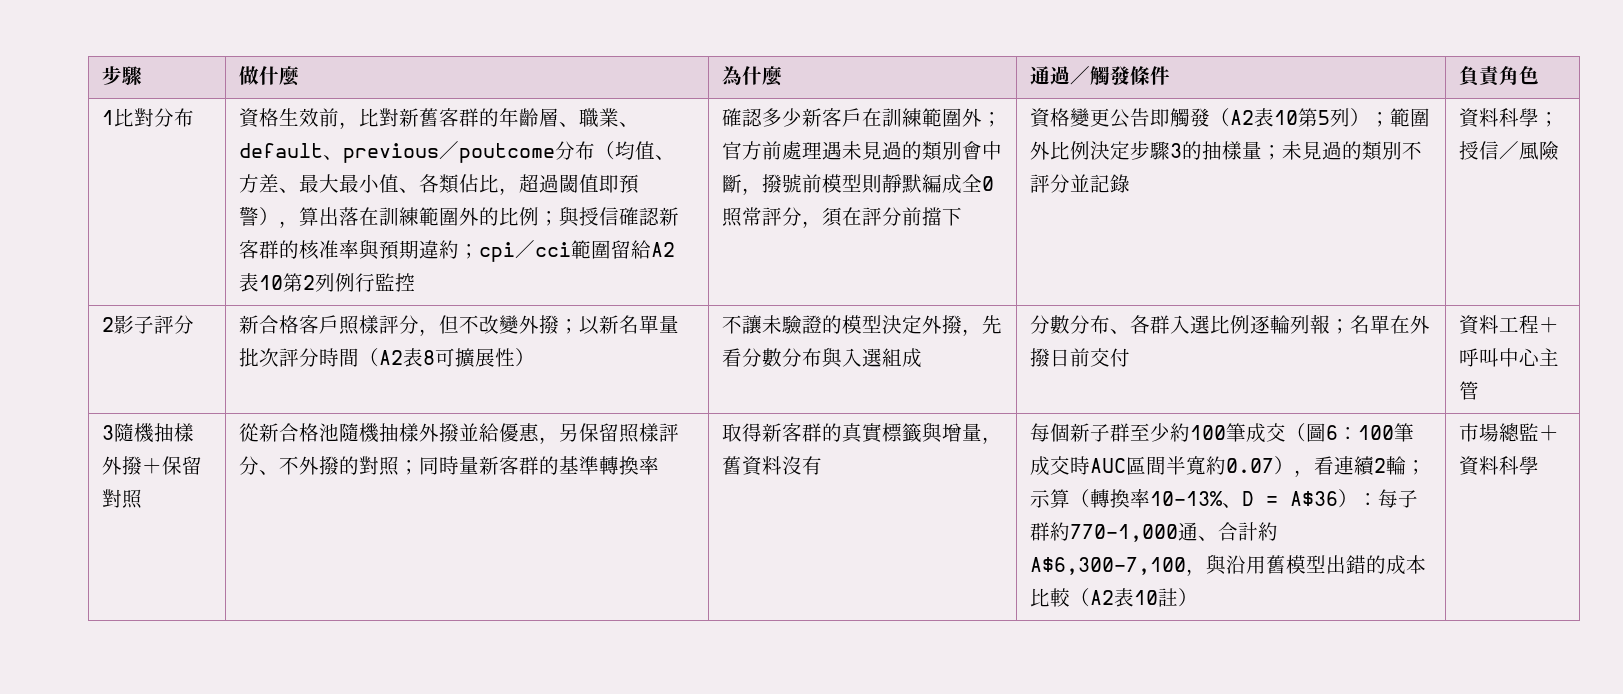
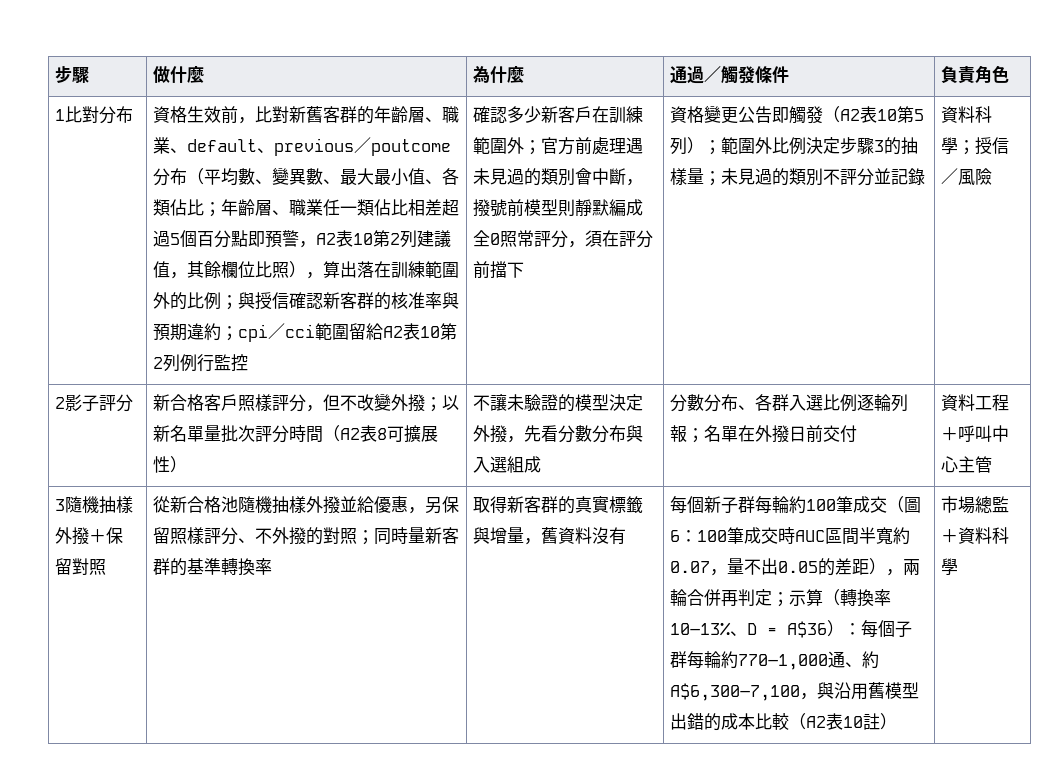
- 資格生效前，比對新舊客群的年齡層、職業、default、previous／poutcome分布（均值、方差、最大最小值、各類佔比，超過閾值即預警），算出落在訓練範圍外的比例；與授信確認新客群的核准率與預期違約；cpi／cci範圍留給A2表10第2列例行監控
+ 資格生效前，比對新舊客群的年齡層、職業、default、previous／poutcome分布（平均數、變異數、最大最小值、各類佔比；年齡層、職業任一類佔比相差超過5個百分點即預警，A2表10第2列建議值，其餘欄位比照），算出落在訓練範圍外的比例；與授信確認新客群的核准率與預期違約；cpi／cci範圍留給A2表10第2列例行監控
- 每個新子群至少約100筆成交（圖6：100筆成交時AUC區間半寬約0.07），看連續2輪；示算（轉換率10–13%、D = A$36）：每子群約770–1,000通、合計約A$6,300–7,100，與沿用舊模型出錯的成本比較（A2表10註）
+ 每個新子群每輪約100筆成交（圖6：100筆成交時AUC區間半寬約0.07，量不出0.05的差距），兩輪合併再判定；示算（轉換率10–13%、D = A$36）：每個子群每輪約770–1,000通、約A$6,300–7,100，與沿用舊模型出錯的成本比較（A2表10註）

